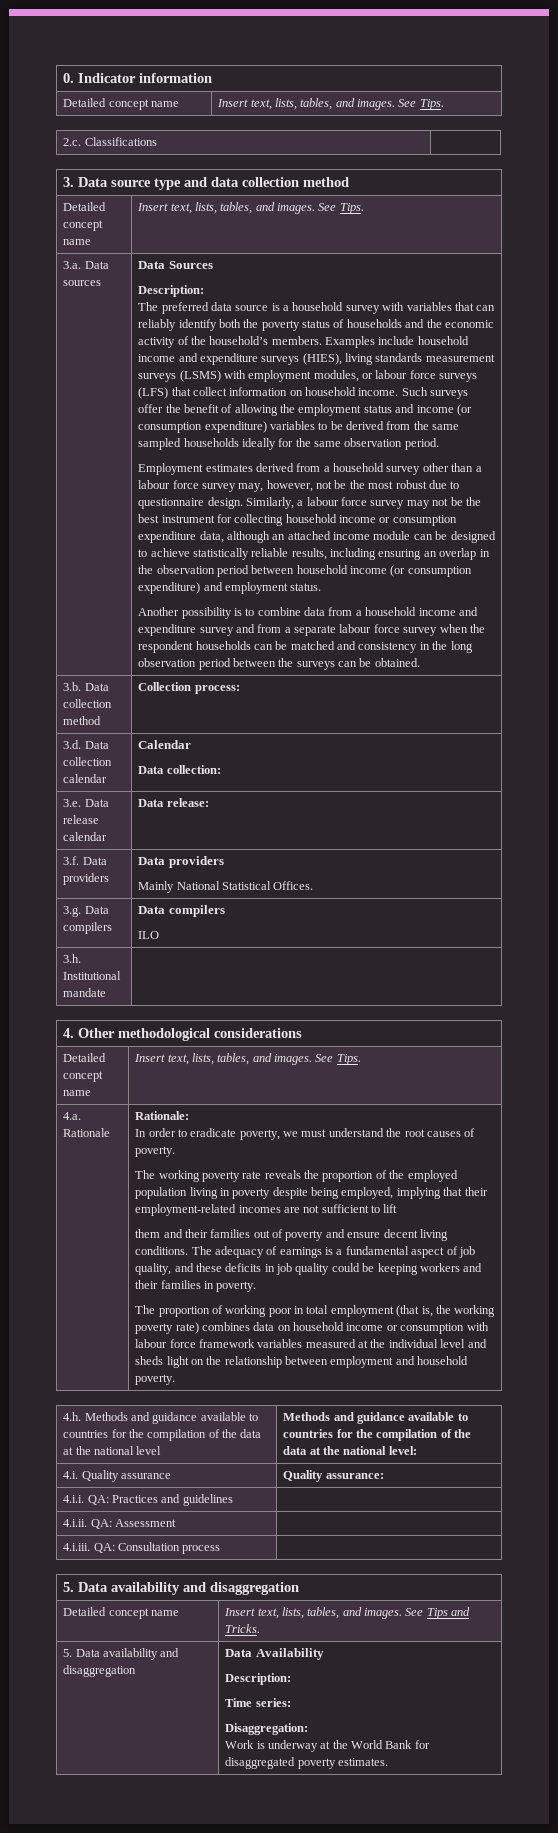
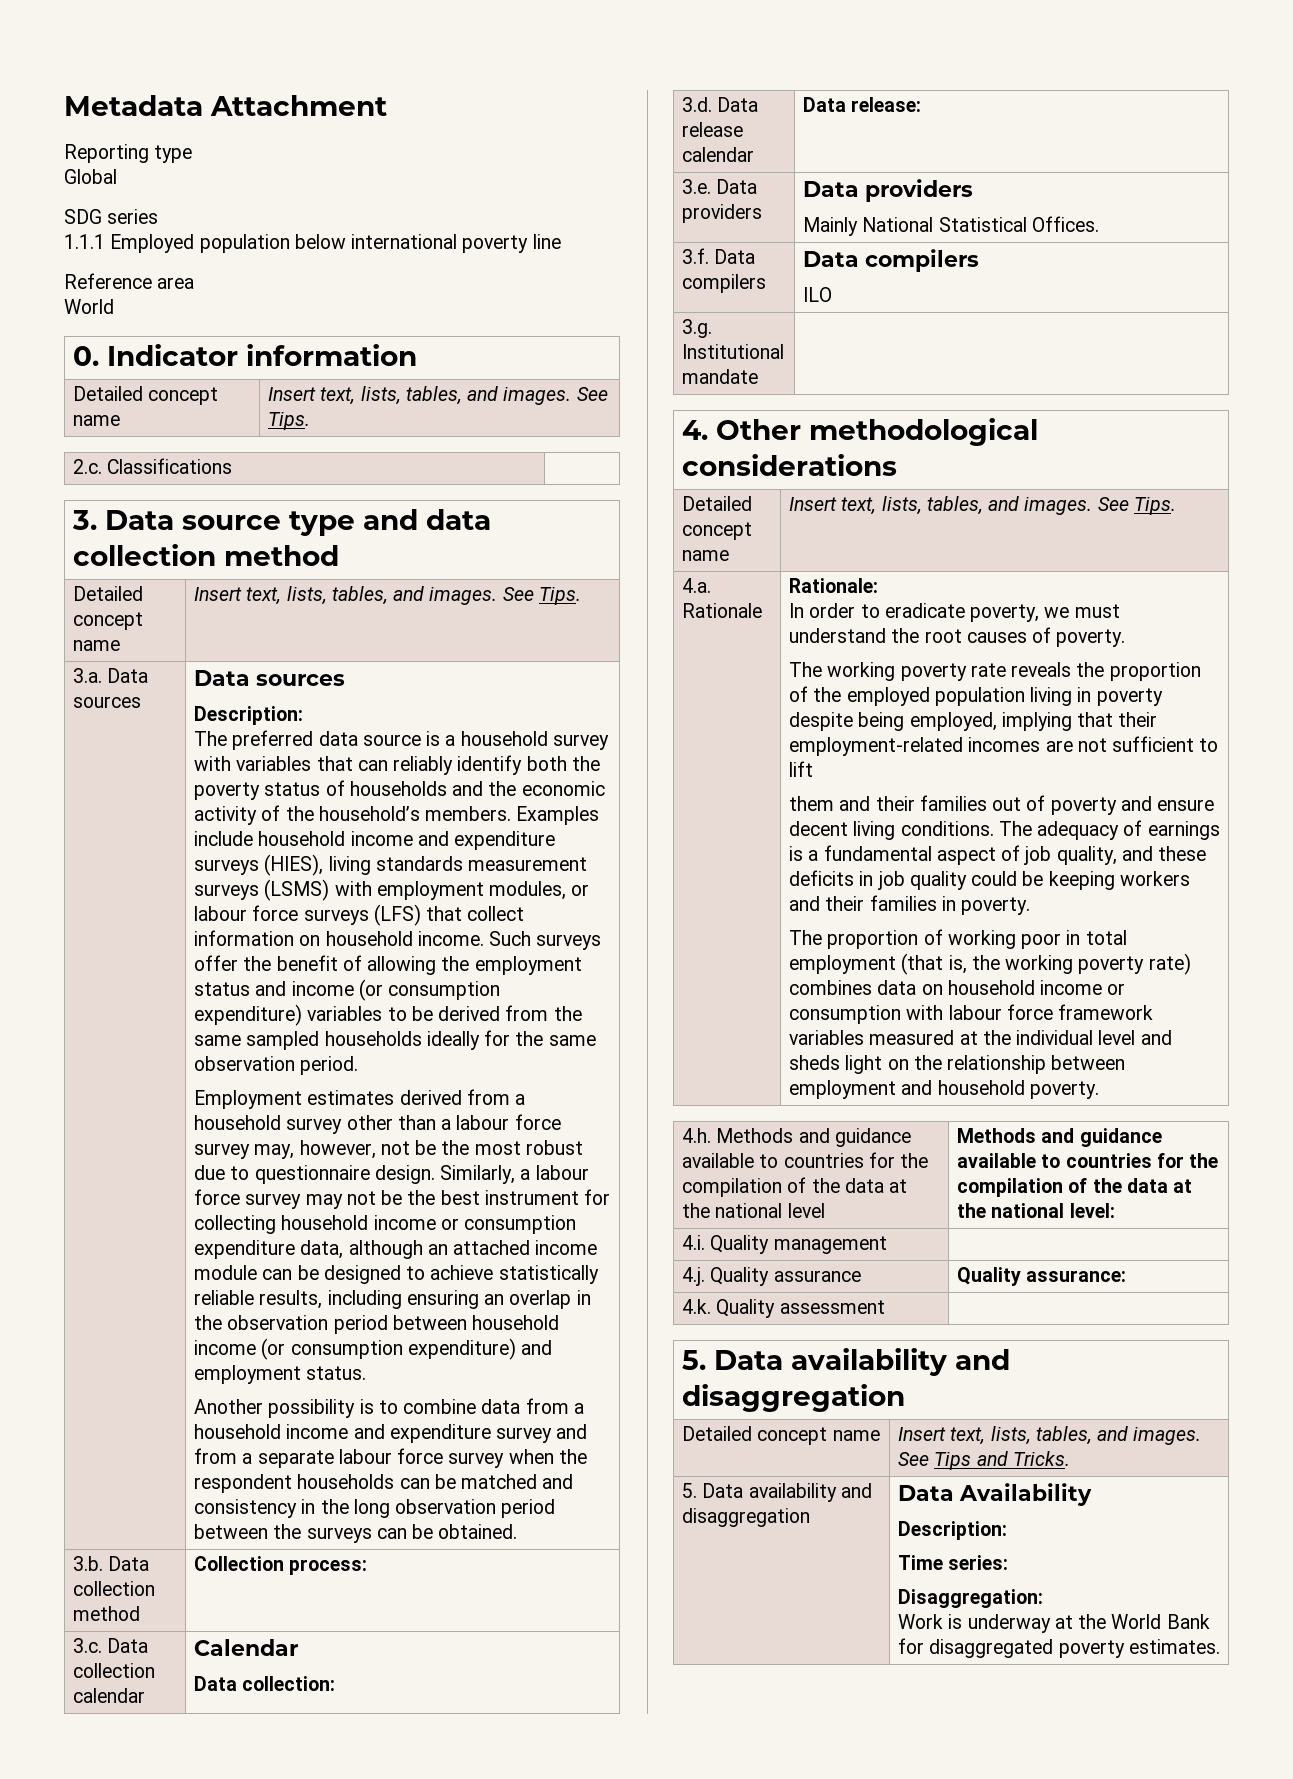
+ Metadata Attachment
+ Reporting type
+ Global
+ SDG series
+ 1.1.1 Employed population below international poverty line
+ Reference area
+ World
- 3.a. Data sources | Data Sources
+ 3.a. Data sources | Data sources
- 3.d. Data collection calendar | Calendar
+ 3.c. Data collection calendar | Calendar
- 3.e. Data release calendar | Data release:
+ 3.d. Data release calendar | Data release:
- 3.f. Data providers | Data providers
+ 3.e. Data providers | Data providers
- 3.g. Data compilers | Data compilers
+ 3.f. Data compilers | Data compilers
- 3.h. Institutional mandate |
+ 3.g. Institutional mandate |
- 4.i. Quality assurance | Quality assurance:
+ 4.i. Quality management |
+ 4.j. Quality assurance | Quality assurance:
- 4.i.i. QA: Practices and guidelines |
- 4.i.ii. QA: Assessment |
- 4.i.iii. QA: Consultation process |
+ 4.k. Quality assessment |

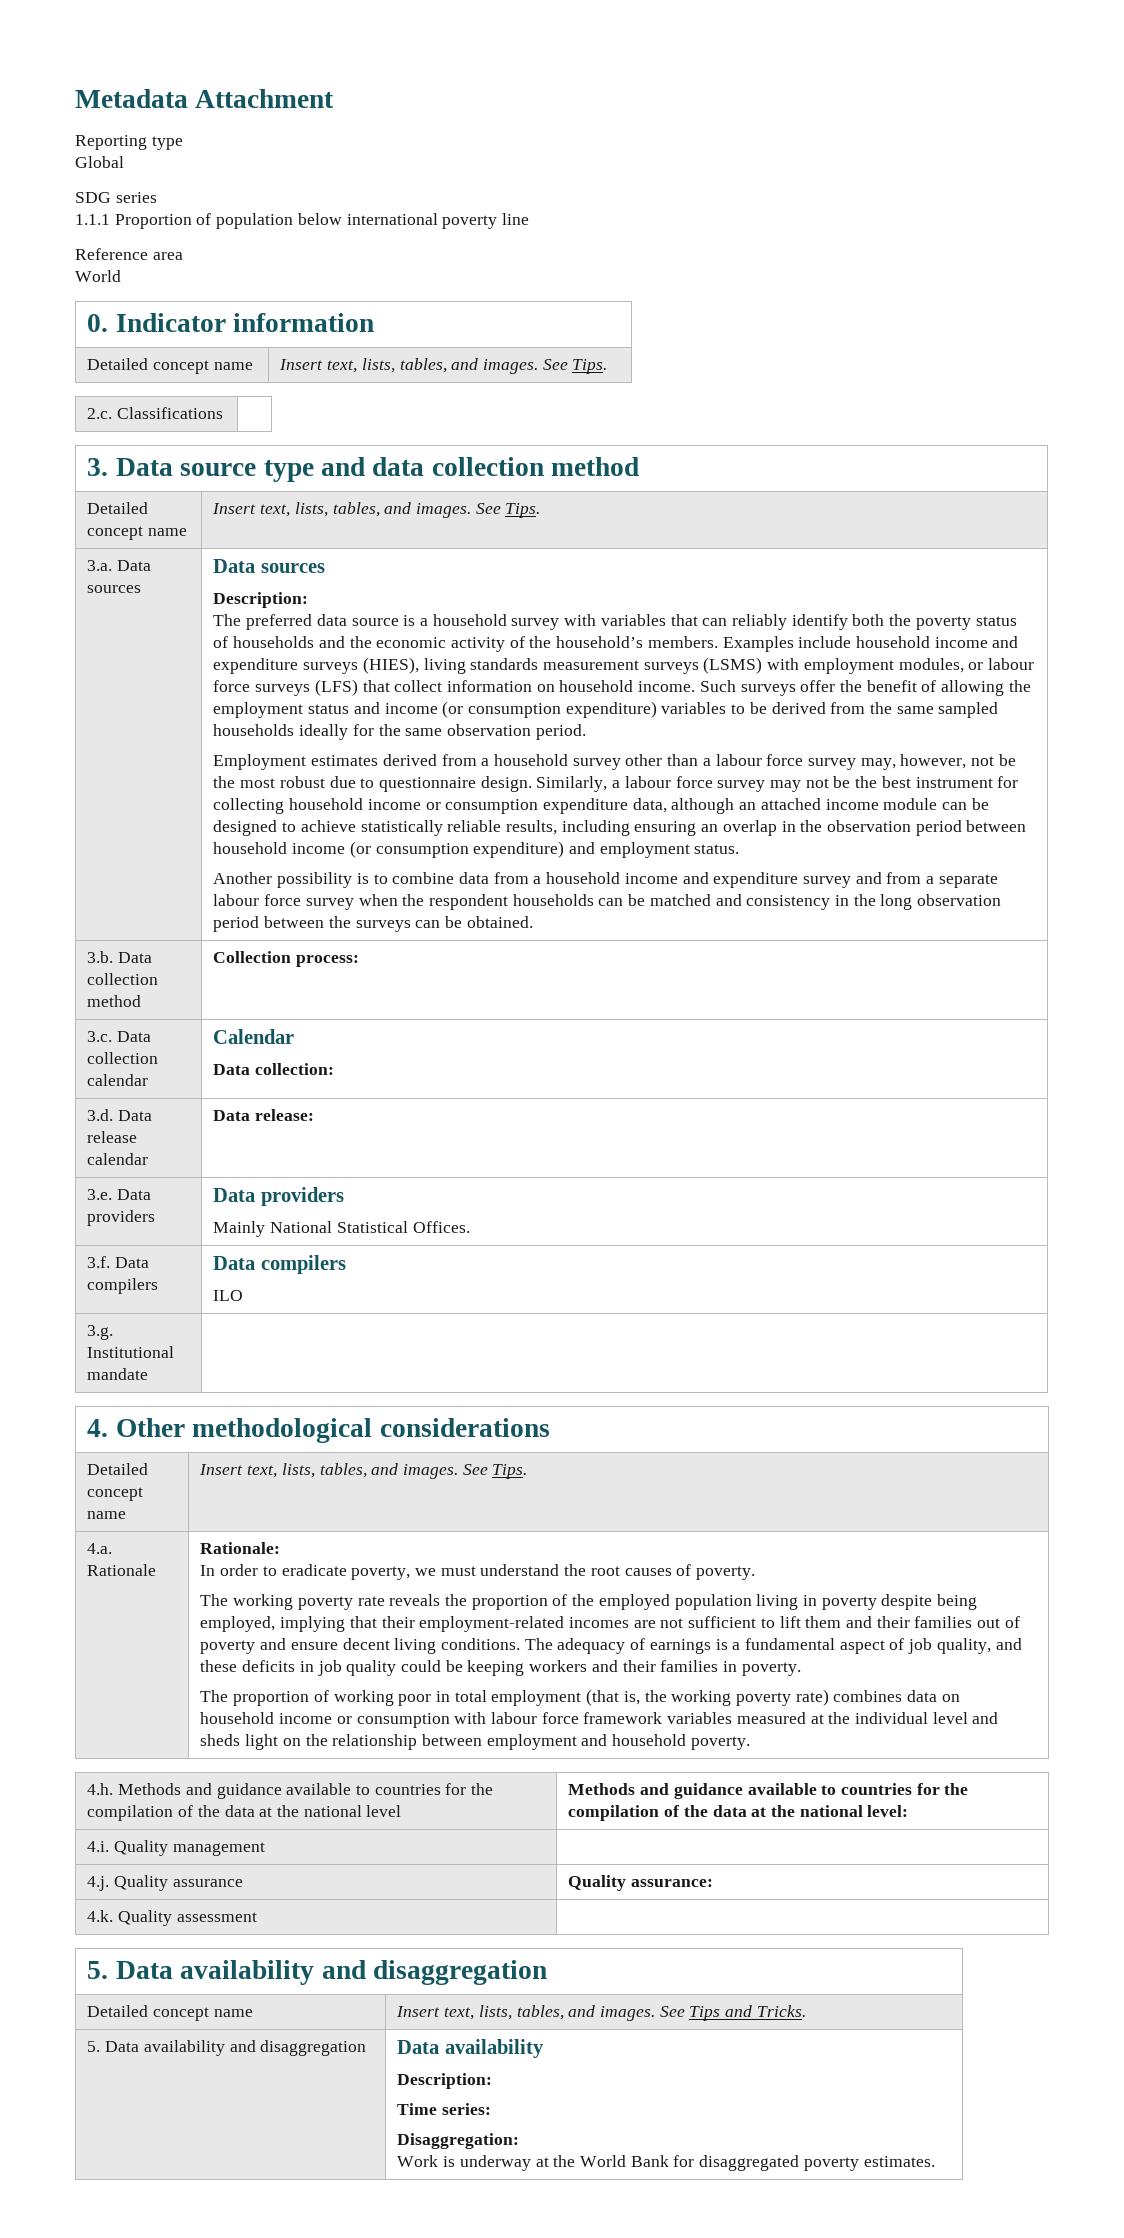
- 1.1.1 Employed population below international poverty line
+ 1.1.1 Proportion of population below international poverty line
- The working poverty rate reveals the proportion of the employed population living in poverty despite being employed, implying that their employment-related incomes are not sufficient to lift
- them and their families out of poverty and ensure decent living conditions.
+ The working poverty rate reveals the proportion of the employed population living in poverty despite being employed, implying that their employment-related incomes are not sufficient to lift them and their families out of poverty and ensure decent living conditions.
- 5. Data availability and disaggregation | Data Availability
+ 5. Data availability and disaggregation | Data availability

